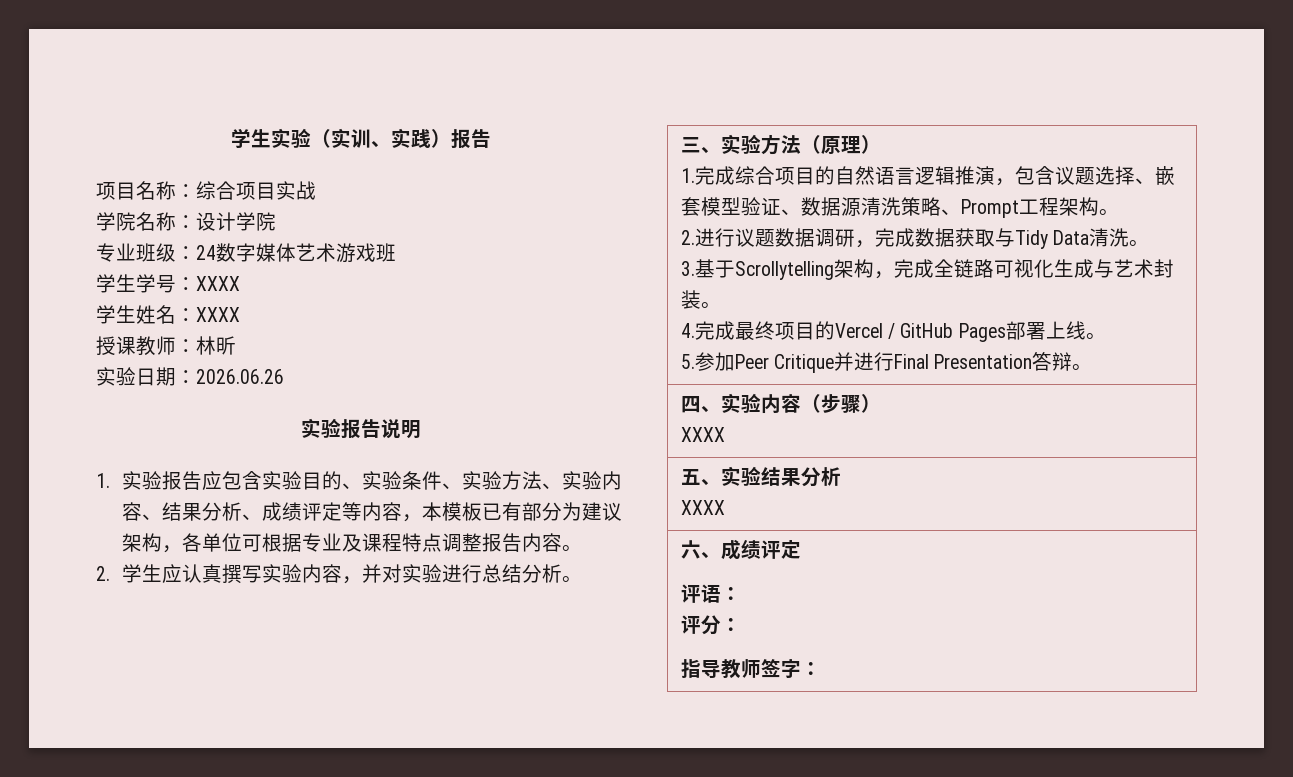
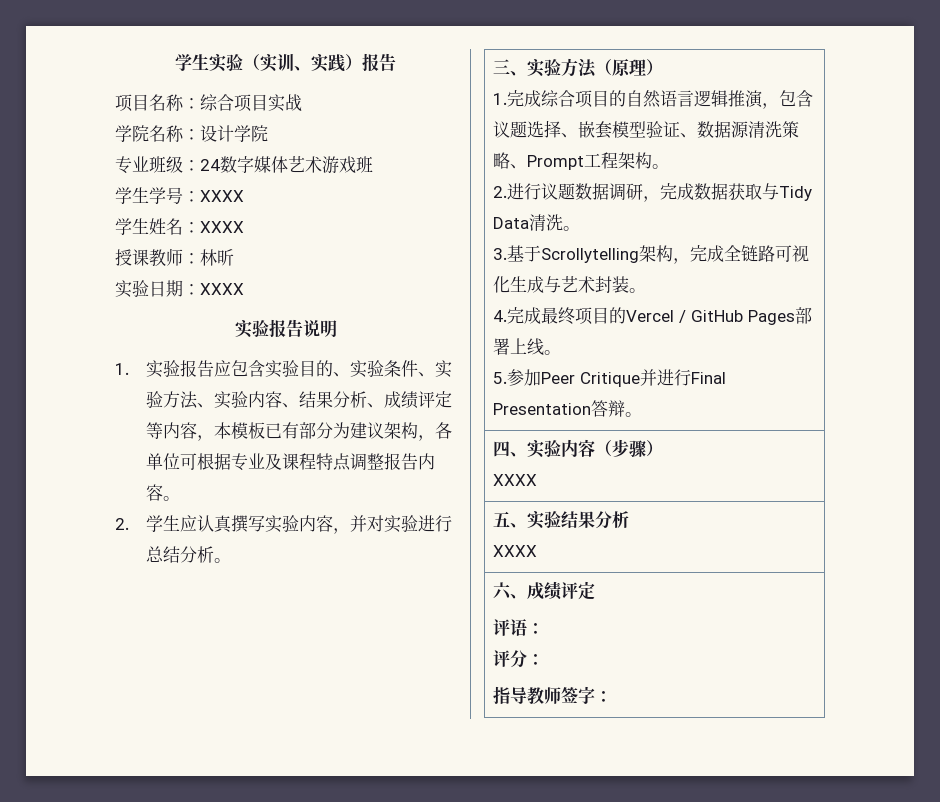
- 实验日期：2026.06.26
+ 实验日期：XXXX

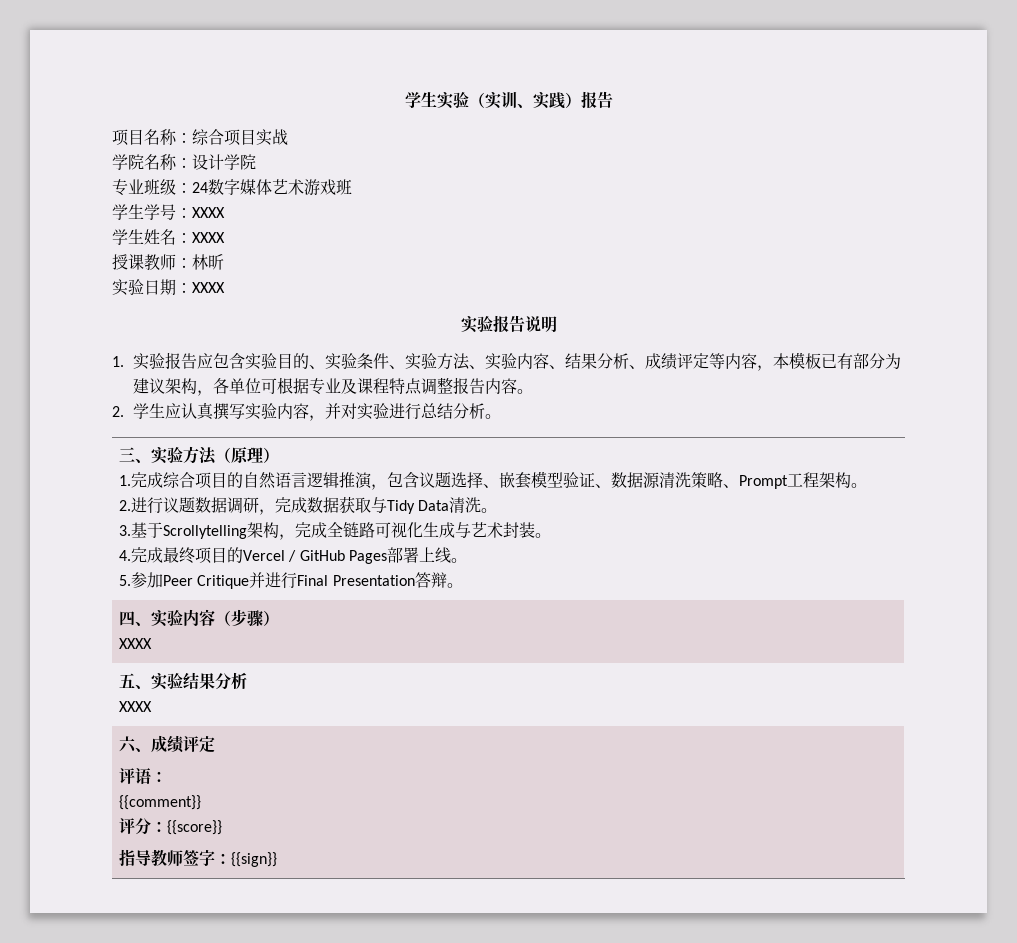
  六、成绩评定
  评语：
- 评分：
- 指导教师签字：
+ {{comment}}
+ 评分：{{score}}
+ 指导教师签字：{{sign}}

